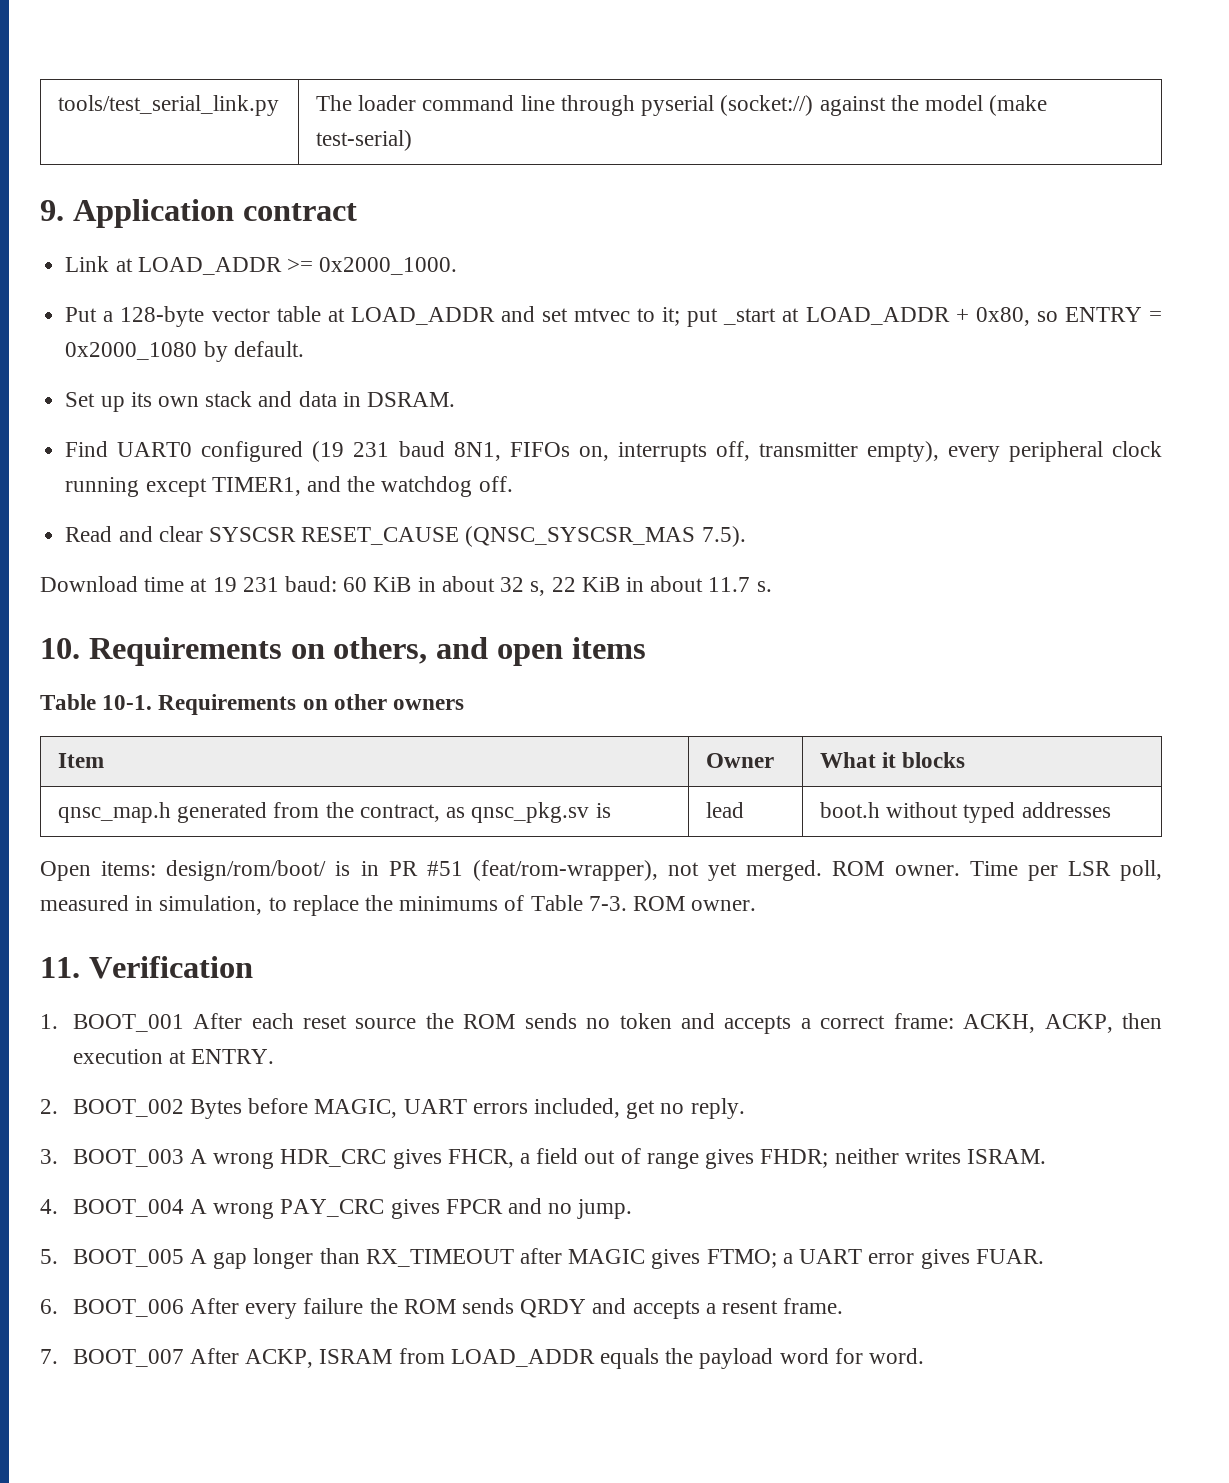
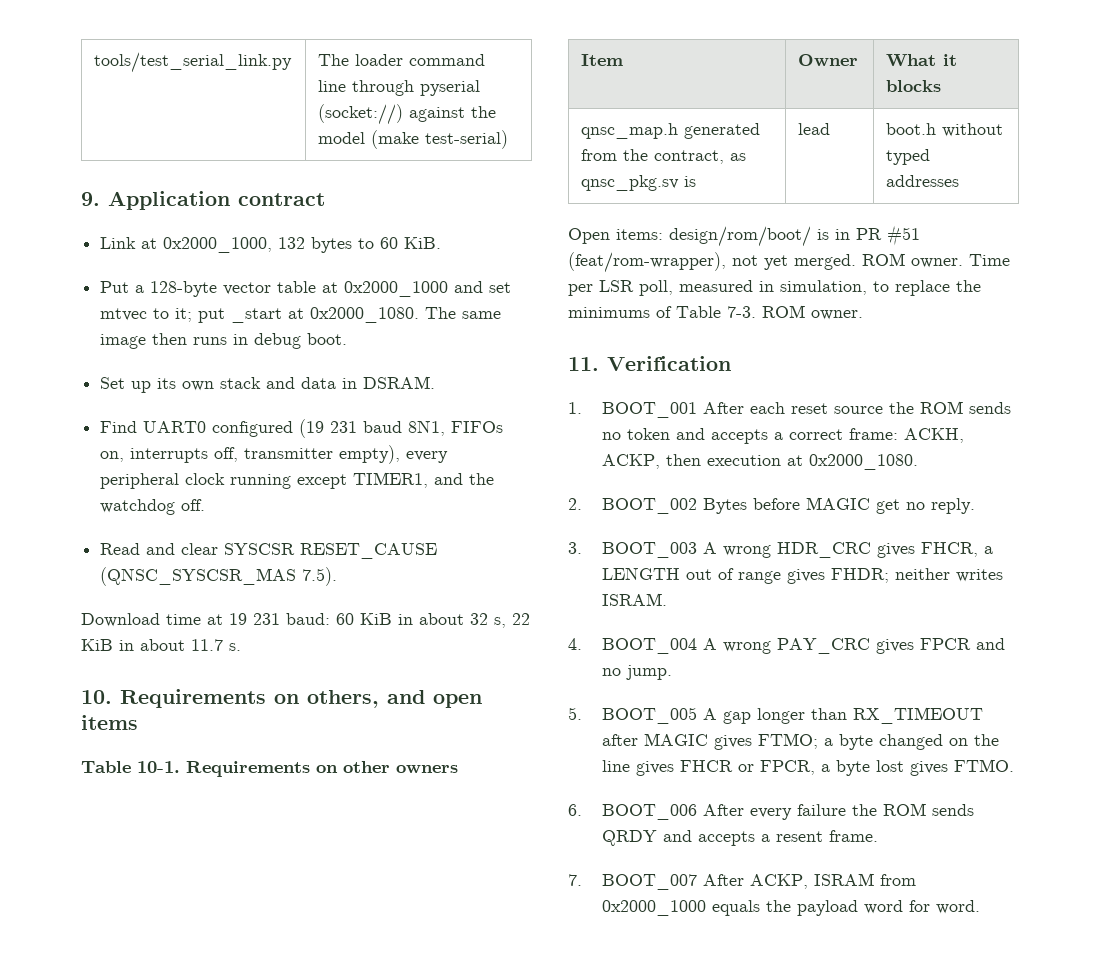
- Link at LOAD_ADDR >= 0x2000_1000.
+ Link at 0x2000_1000, 132 bytes to 60 KiB.
- Put a 128-byte vector table at LOAD_ADDR and set mtvec to it; put _start at LOAD_ADDR + 0x80, so ENTRY = 0x2000_1080 by default.
+ Put a 128-byte vector table at 0x2000_1000 and set mtvec to it; put _start at 0x2000_1080. The same image then runs in debug boot.
- 1. BOOT_001 After each reset source the ROM sends no token and accepts a correct frame: ACKH, ACKP, then execution at ENTRY.
+ 1. BOOT_001 After each reset source the ROM sends no token and accepts a correct frame: ACKH, ACKP, then execution at 0x2000_1080.
- 2. BOOT_002 Bytes before MAGIC, UART errors included, get no reply.
+ 2. BOOT_002 Bytes before MAGIC get no reply.
- 3. BOOT_003 A wrong HDR_CRC gives FHCR, a field out of range gives FHDR; neither writes ISRAM.
+ 3. BOOT_003 A wrong HDR_CRC gives FHCR, a LENGTH out of range gives FHDR; neither writes ISRAM.
- 5. BOOT_005 A gap longer than RX_TIMEOUT after MAGIC gives FTMO; a UART error gives FUAR.
+ 5. BOOT_005 A gap longer than RX_TIMEOUT after MAGIC gives FTMO; a byte changed on the line gives FHCR or FPCR, a byte lost gives FTMO.
- 7. BOOT_007 After ACKP, ISRAM from LOAD_ADDR equals the payload word for word.
+ 7. BOOT_007 After ACKP, ISRAM from 0x2000_1000 equals the payload word for word.

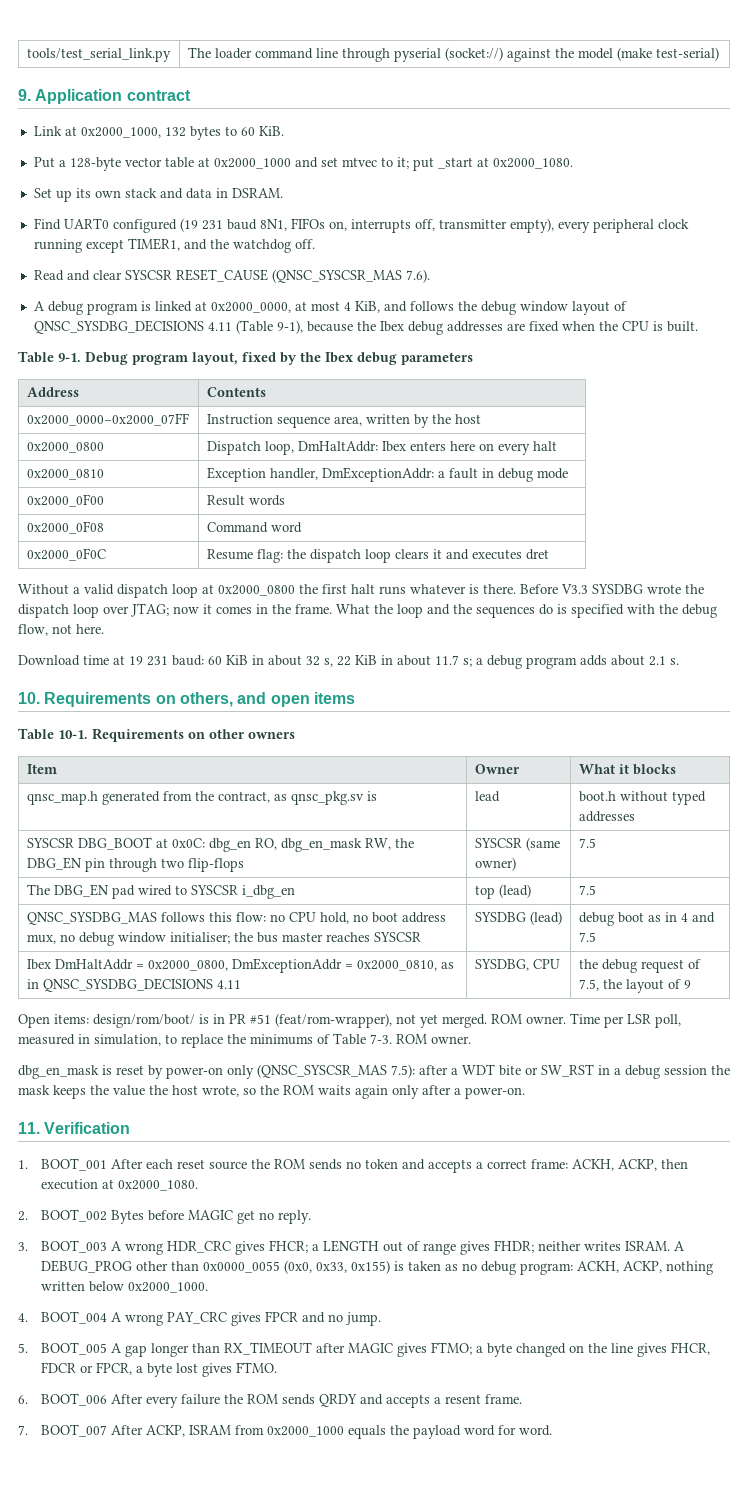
- The same image then runs in debug boot.
- Read and clear SYSCSR RESET_CAUSE (QNSC_SYSCSR_MAS 7.5).
+ Read and clear SYSCSR RESET_CAUSE (QNSC_SYSCSR_MAS 7.6).
+ A debug program is linked at 0x2000_0000, at most 4 KiB, and follows the debug window layout of QNSC_SYSDBG_DECISIONS 4.11 (Table 9-1), because the Ibex debug addresses are fixed when the CPU is built.
+ Table 9-1. Debug program layout, fixed by the Ibex debug parameters
+ Address | Contents
+ 0x2000_0000–0x2000_07FF | Instruction sequence area, written by the host
+ 0x2000_0800 | Dispatch loop, DmHaltAddr: Ibex enters here on every halt
+ 0x2000_0810 | Exception handler, DmExceptionAddr: a fault in debug mode
+ 0x2000_0F00 | Result words
+ 0x2000_0F08 | Command word
+ 0x2000_0F0C | Resume flag: the dispatch loop clears it and executes dret
+ Without a valid dispatch loop at 0x2000_0800 the first halt runs whatever is there. Before V3.3 SYSDBG wrote the dispatch loop over JTAG; now it comes in the frame. What the loop and the sequences do is specified with the debug flow, not here.
- Download time at 19 231 baud: 60 KiB in about 32 s, 22 KiB in about 11.7 s.
+ Download time at 19 231 baud: 60 KiB in about 32 s, 22 KiB in about 11.7 s; a debug program adds about 2.1 s.
+ SYSCSR DBG_BOOT at 0x0C: dbg_en RO, dbg_en_mask RW, the DBG_EN pin through two flip-flops | SYSCSR (same owner) | 7.5
+ The DBG_EN pad wired to SYSCSR i_dbg_en | top (lead) | 7.5
+ QNSC_SYSDBG_MAS follows this flow: no CPU hold, no boot address mux, no debug window initialiser; the bus master reaches SYSCSR | SYSDBG (lead) | debug boot as in 4 and 7.5
+ Ibex DmHaltAddr = 0x2000_0800, DmExceptionAddr = 0x2000_0810, as in QNSC_SYSDBG_DECISIONS 4.11 | SYSDBG, CPU | the debug request of 7.5, the layout of 9
+ dbg_en_mask is reset by power-on only (QNSC_SYSCSR_MAS 7.5): after a WDT bite or SW_RST in a debug session the mask keeps the value the host wrote, so the ROM waits again only after a power-on.
- 3. BOOT_003 A wrong HDR_CRC gives FHCR, a LENGTH out of range gives FHDR; neither writes ISRAM.
+ 3. BOOT_003 A wrong HDR_CRC gives FHCR; a LENGTH out of range gives FHDR; neither writes ISRAM. A DEBUG_PROG other than 0x0000_0055 (0x0, 0x33, 0x155) is taken as no debug program: ACKH, ACKP, nothing written below 0x2000_1000.
- 5. BOOT_005 A gap longer than RX_TIMEOUT after MAGIC gives FTMO; a byte changed on the line gives FHCR or FPCR, a byte lost gives FTMO.
+ 5. BOOT_005 A gap longer than RX_TIMEOUT after MAGIC gives FTMO; a byte changed on the line gives FHCR, FDCR or FPCR, a byte lost gives FTMO.

